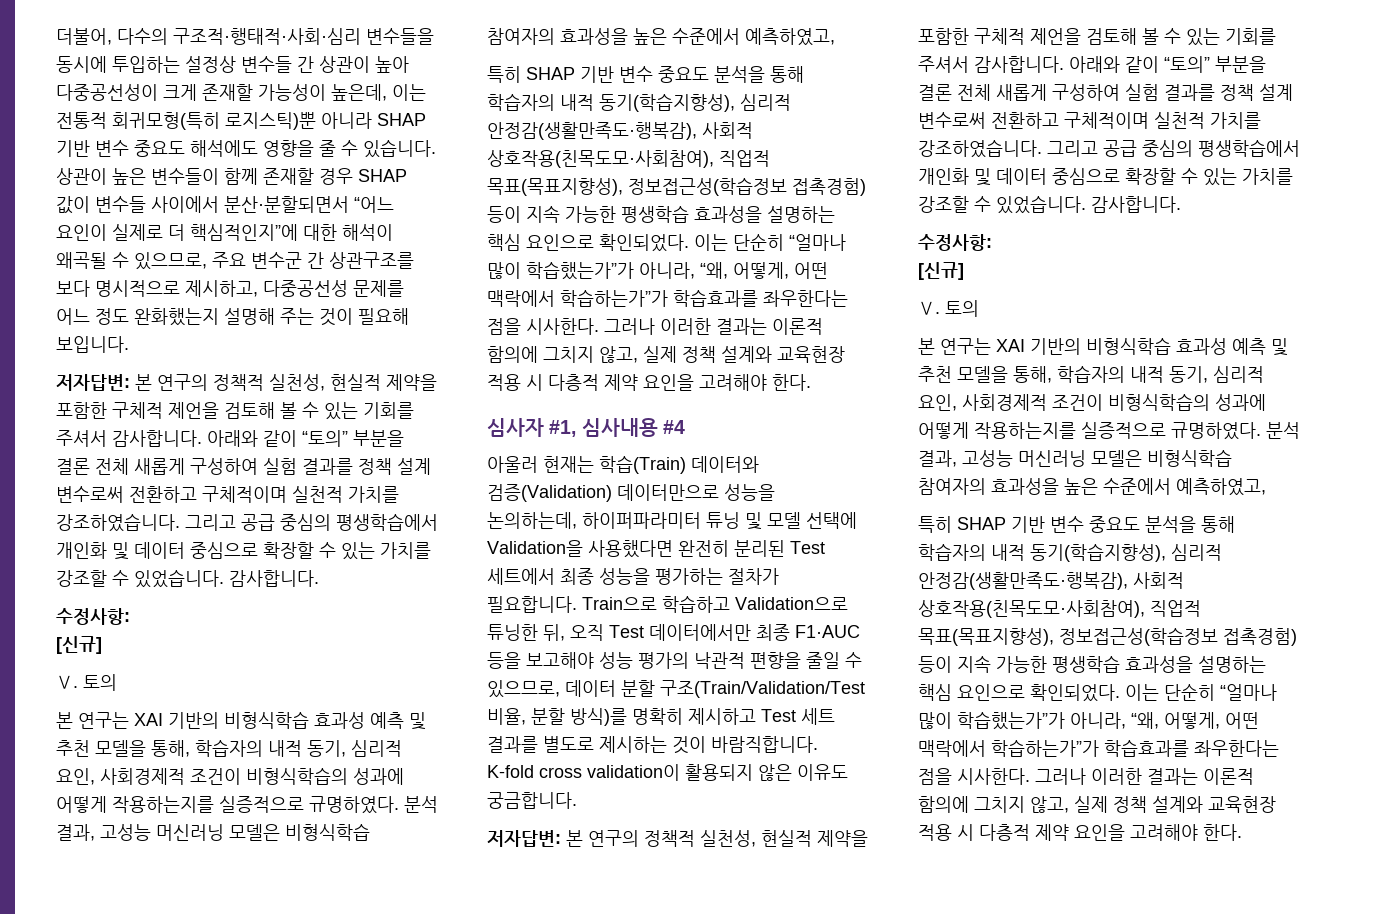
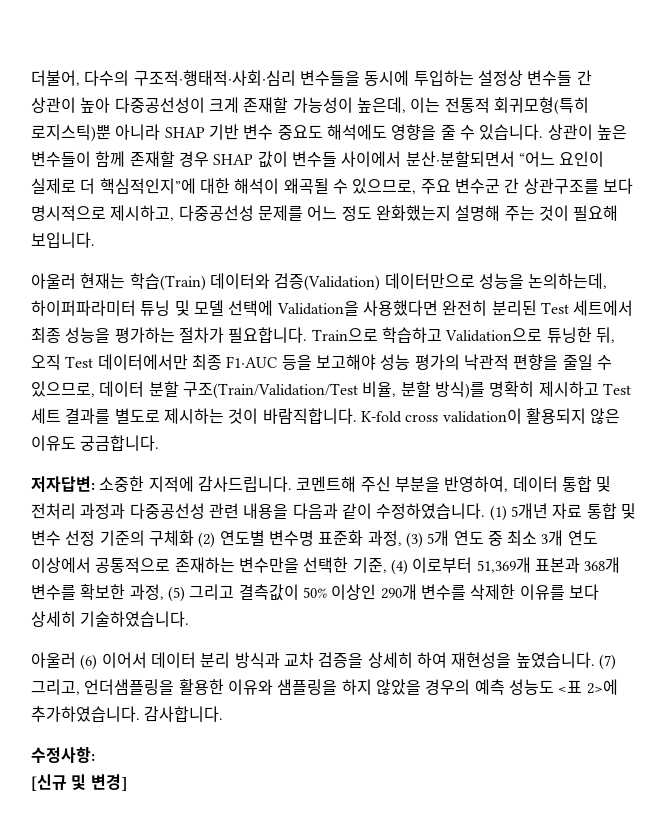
  상관이 높은 변수들이 함께 존재할 경우 SHAP 값이 변수들 사이에서 분산·분할되면서 “어느 요인이 실제로 더 핵심적인지”에 대한 해석이 왜곡될 수 있으므로, 주요 변수군 간 상관구조를 보다 명시적으로 제시하고, 다중공선성 문제를 어느 정도 완화했는지 설명해 주는 것이 필요해 보입니다.
- 저자답변: 본 연구의 정책적 실천성, 현실적 제약을 포함한 구체적 제언을 검토해 볼 수 있는 기회를 주셔서 감사합니다. 아래와 같이 “토의” 부분을 결론 전체 새롭게 구성하여 실험 결과를 정책 설계 변수로써 전환하고 구체적이며 실천적 가치를 강조하였습니다. 그리고 공급 중심의 평생학습에서 개인화 및 데이터 중심으로 확장할 수 있는 가치를 강조할 수 있었습니다. 감사합니다.
- 수정사항:
- [신규]
- Ⅴ. 토의
- 본 연구는 XAI 기반의 비형식학습 효과성 예측 및 추천 모델을 통해, 학습자의 내적 동기, 심리적 요인, 사회경제적 조건이 비형식학습의 성과에 어떻게 작용하는지를 실증적으로 규명하였다. 분석 결과, 고성능 머신러닝 모델은 비형식학습 참여자의 효과성을 높은 수준에서 예측하였고,
- 특히 SHAP 기반 변수 중요도 분석을 통해 학습자의 내적 동기(학습지향성), 심리적 안정감(생활만족도·행복감), 사회적 상호작용(친목도모·사회참여), 직업적 목표(목표지향성), 정보접근성(학습정보 접촉경험) 등이 지속 가능한 평생학습 효과성을 설명하는 핵심 요인으로 확인되었다. 이는 단순히 “얼마나 많이 학습했는가”가 아니라, “왜, 어떻게, 어떤 맥락에서 학습하는가”가 학습효과를 좌우한다는 점을 시사한다. 그러나 이러한 결과는 이론적 함의에 그치지 않고, 실제 정책 설계와 교육현장 적용 시 다층적 제약 요인을 고려해야 한다.
- 심사자 #1, 심사내용 #4
  K-fold cross validation이 활용되지 않은 이유도 궁금합니다.
- 저자답변: 본 연구의 정책적 실천성, 현실적 제약을 포함한 구체적 제언을 검토해 볼 수 있는 기회를 주셔서 감사합니다. 아래와 같이 “토의” 부분을 결론 전체 새롭게 구성하여 실험 결과를 정책 설계 변수로써 전환하고 구체적이며 실천적 가치를 강조하였습니다. 그리고 공급 중심의 평생학습에서 개인화 및 데이터 중심으로 확장할 수 있는 가치를 강조할 수 있었습니다. 감사합니다.
+ 저자답변: 소중한 지적에 감사드립니다. 코멘트해 주신 부분을 반영하여, 데이터 통합 및 전처리 과정과 다중공선성 관련 내용을 다음과 같이 수정하였습니다. (1) 5개년 자료 통합 및 변수 선정 기준의 구체화 (2) 연도별 변수명 표준화 과정, (3) 5개 연도 중 최소 3개 연도 이상에서 공통적으로 존재하는 변수만을 선택한 기준, (4) 이로부터 51,369개 표본과 368개 변수를 확보한 과정, (5) 그리고 결측값이 50% 이상인 290개 변수를 삭제한 이유를 보다 상세히 기술하였습니다.
+ 아울러 (6) 이어서 데이터 분리 방식과 교차 검증을 상세히 하여 재현성을 높였습니다. (7) 그리고, 언더샘플링을 활용한 이유와 샘플링을 하지 않았을 경우의 예측 성능도 <표 2>에 추가하였습니다. 감사합니다.
  수정사항:
- [신규]
- Ⅴ. 토의
- 본 연구는 XAI 기반의 비형식학습 효과성 예측 및 추천 모델을 통해, 학습자의 내적 동기, 심리적 요인, 사회경제적 조건이 비형식학습의 성과에 어떻게 작용하는지를 실증적으로 규명하였다. 분석 결과, 고성능 머신러닝 모델은 비형식학습 참여자의 효과성을 높은 수준에서 예측하였고,
- 특히 SHAP 기반 변수 중요도 분석을 통해 학습자의 내적 동기(학습지향성), 심리적 안정감(생활만족도·행복감), 사회적 상호작용(친목도모·사회참여), 직업적 목표(목표지향성), 정보접근성(학습정보 접촉경험) 등이 지속 가능한 평생학습 효과성을 설명하는 핵심 요인으로 확인되었다. 이는 단순히 “얼마나 많이 학습했는가”가 아니라, “왜, 어떻게, 어떤 맥락에서 학습하는가”가 학습효과를 좌우한다는 점을 시사한다. 그러나 이러한 결과는 이론적 함의에 그치지 않고, 실제 정책 설계와 교육현장 적용 시 다층적 제약 요인을 고려해야 한다.
+ [신규 및 변경]

